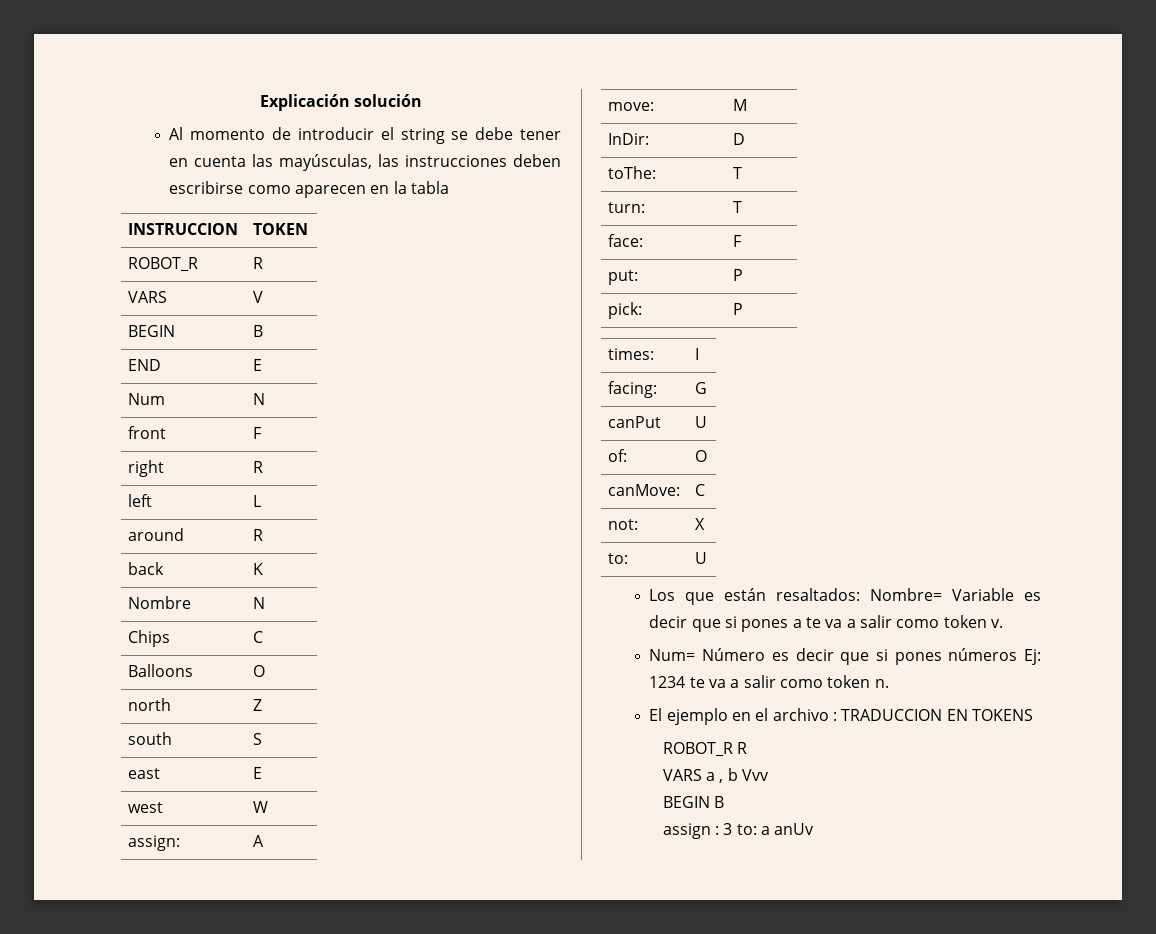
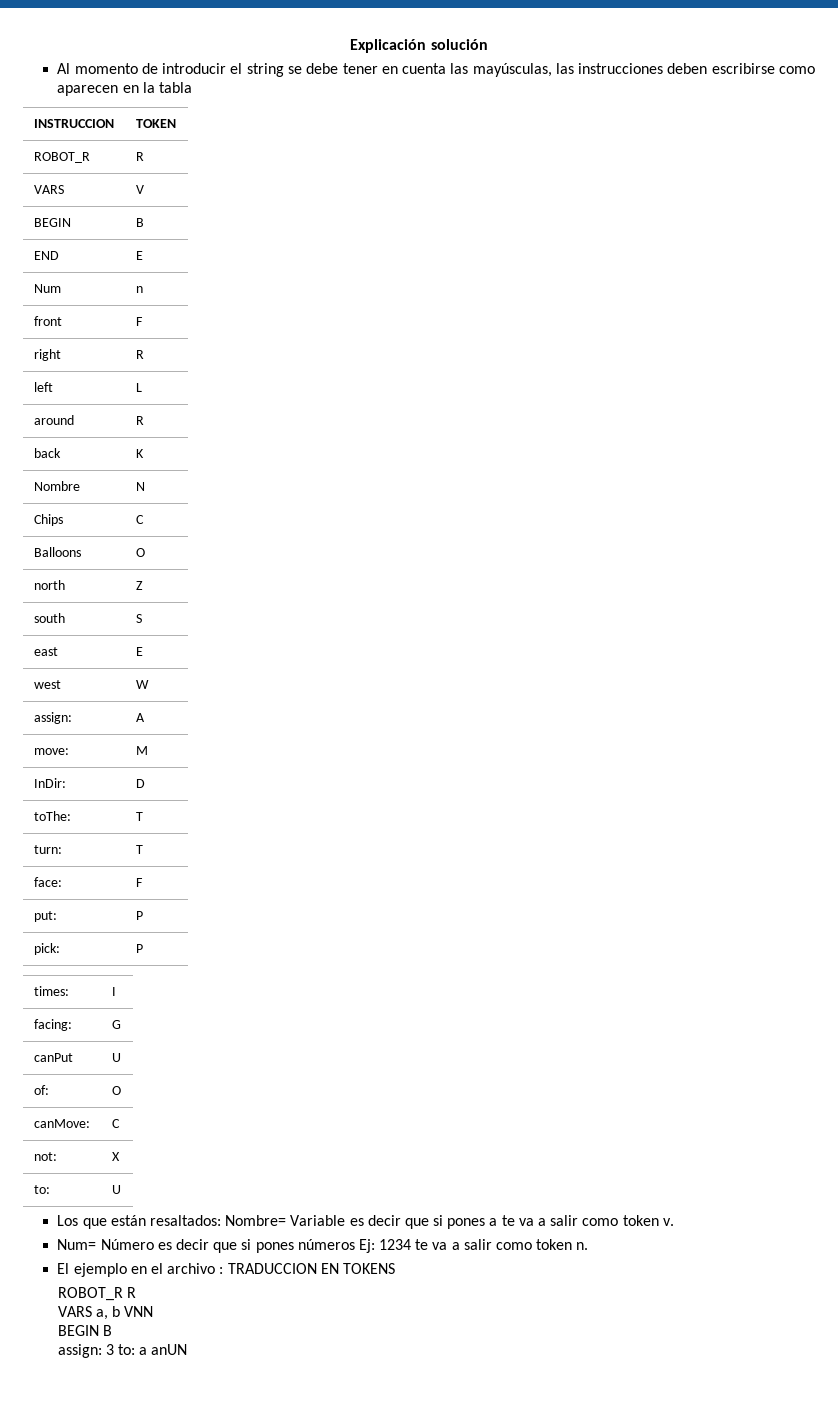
- Num | N
+ Num | n
- VARS a , b Vvv
+ VARS a, b VNN
- assign : 3 to: a anUv
+ assign: 3 to: a anUN

